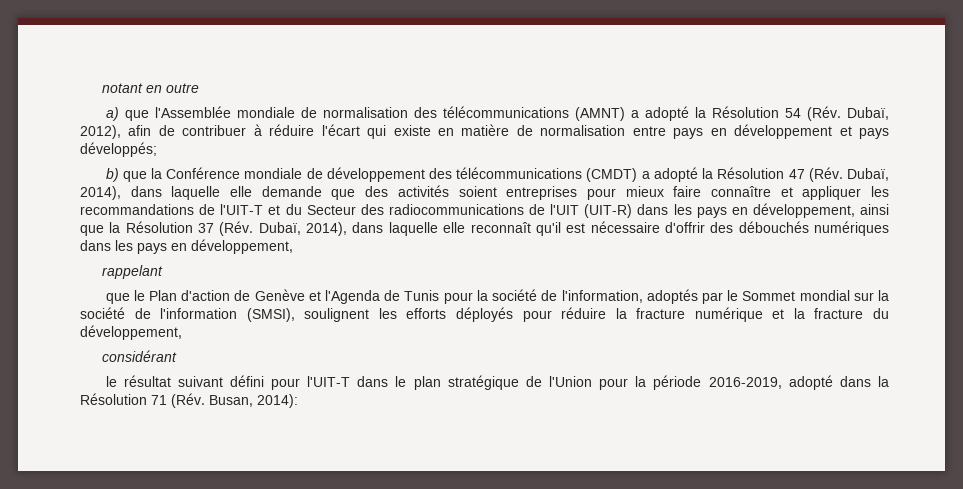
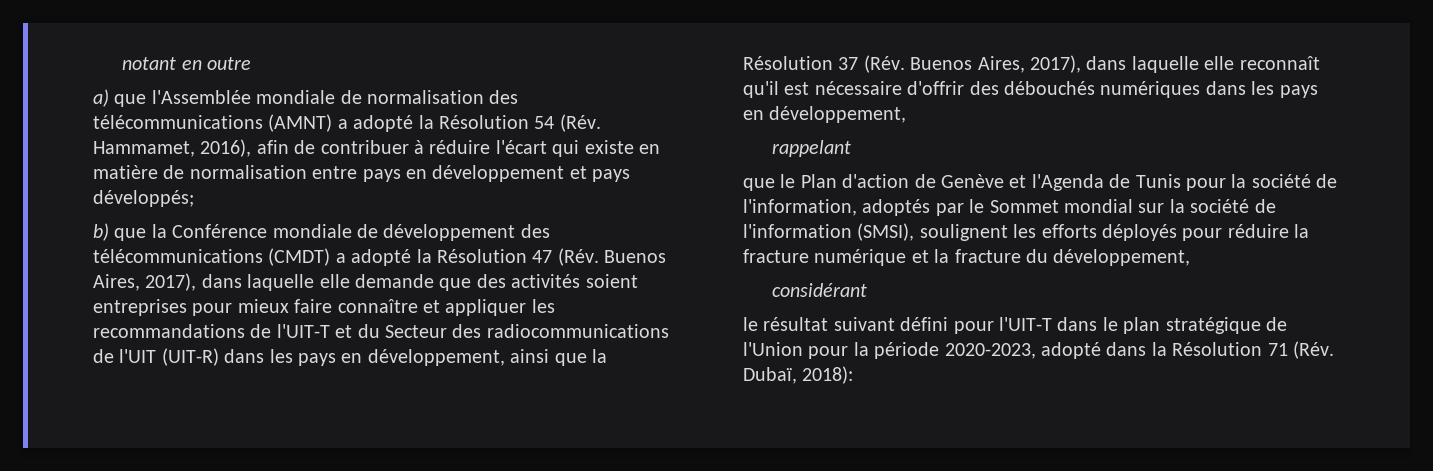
- a) que l'Assemblée mondiale de normalisation des télécommunications (AMNT) a adopté la Résolution 54 (Rév. Dubaï, 2012), afin de contribuer à réduire l'écart qui existe en matière de normalisation entre pays en développement et pays développés;
+ a) que l'Assemblée mondiale de normalisation des télécommunications (AMNT) a adopté la Résolution 54 (Rév. Hammamet, 2016), afin de contribuer à réduire l'écart qui existe en matière de normalisation entre pays en développement et pays développés;
- b) que la Conférence mondiale de développement des télécommunications (CMDT) a adopté la Résolution 47 (Rév. Dubaï, 2014), dans laquelle elle demande que des activités soient entreprises pour mieux faire connaître et appliquer les recommandations de l'UIT-T et du Secteur des radiocommunications de l'UIT (UIT-R) dans les pays en développement, ainsi que la Résolution 37 (Rév. Dubaï, 2014), dans laquelle elle reconnaît qu'il est nécessaire d'offrir des débouchés numériques dans les pays en développement,
+ b) que la Conférence mondiale de développement des télécommunications (CMDT) a adopté la Résolution 47 (Rév. Buenos Aires, 2017), dans laquelle elle demande que des activités soient entreprises pour mieux faire connaître et appliquer les recommandations de l'UIT-T et du Secteur des radiocommunications de l'UIT (UIT-R) dans les pays en développement, ainsi que la Résolution 37 (Rév. Buenos Aires, 2017), dans laquelle elle reconnaît qu'il est nécessaire d'offrir des débouchés numériques dans les pays en développement,
- le résultat suivant défini pour l'UIT-T dans le plan stratégique de l'Union pour la période 2016-2019, adopté dans la Résolution 71 (Rév. Busan, 2014):
+ le résultat suivant défini pour l'UIT-T dans le plan stratégique de l'Union pour la période 2020-2023, adopté dans la Résolution 71 (Rév. Dubaï, 2018):

